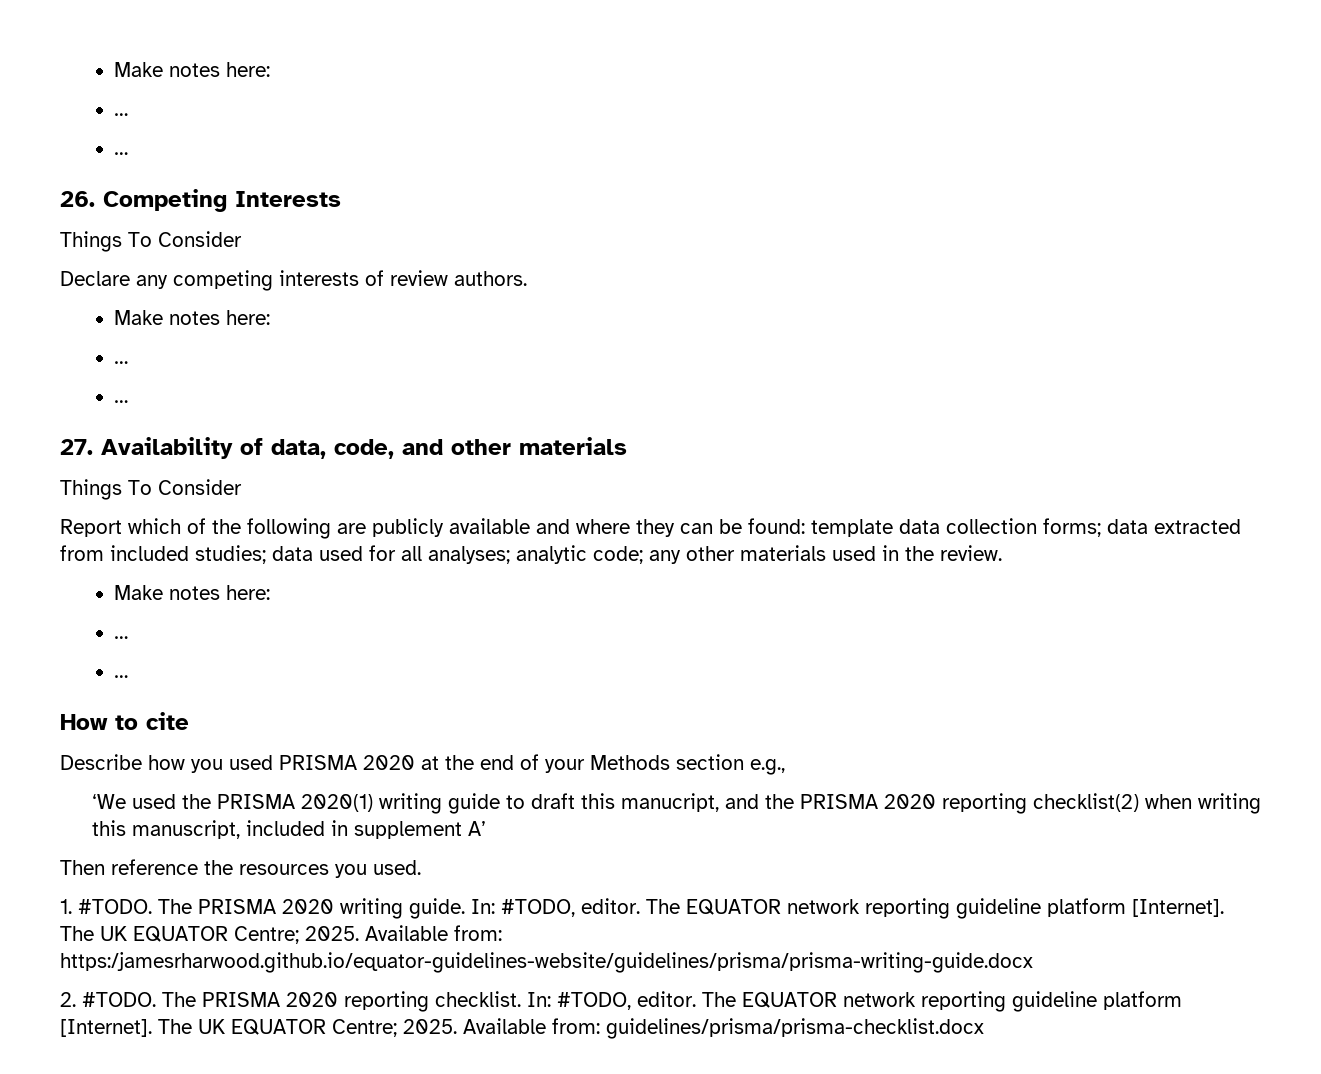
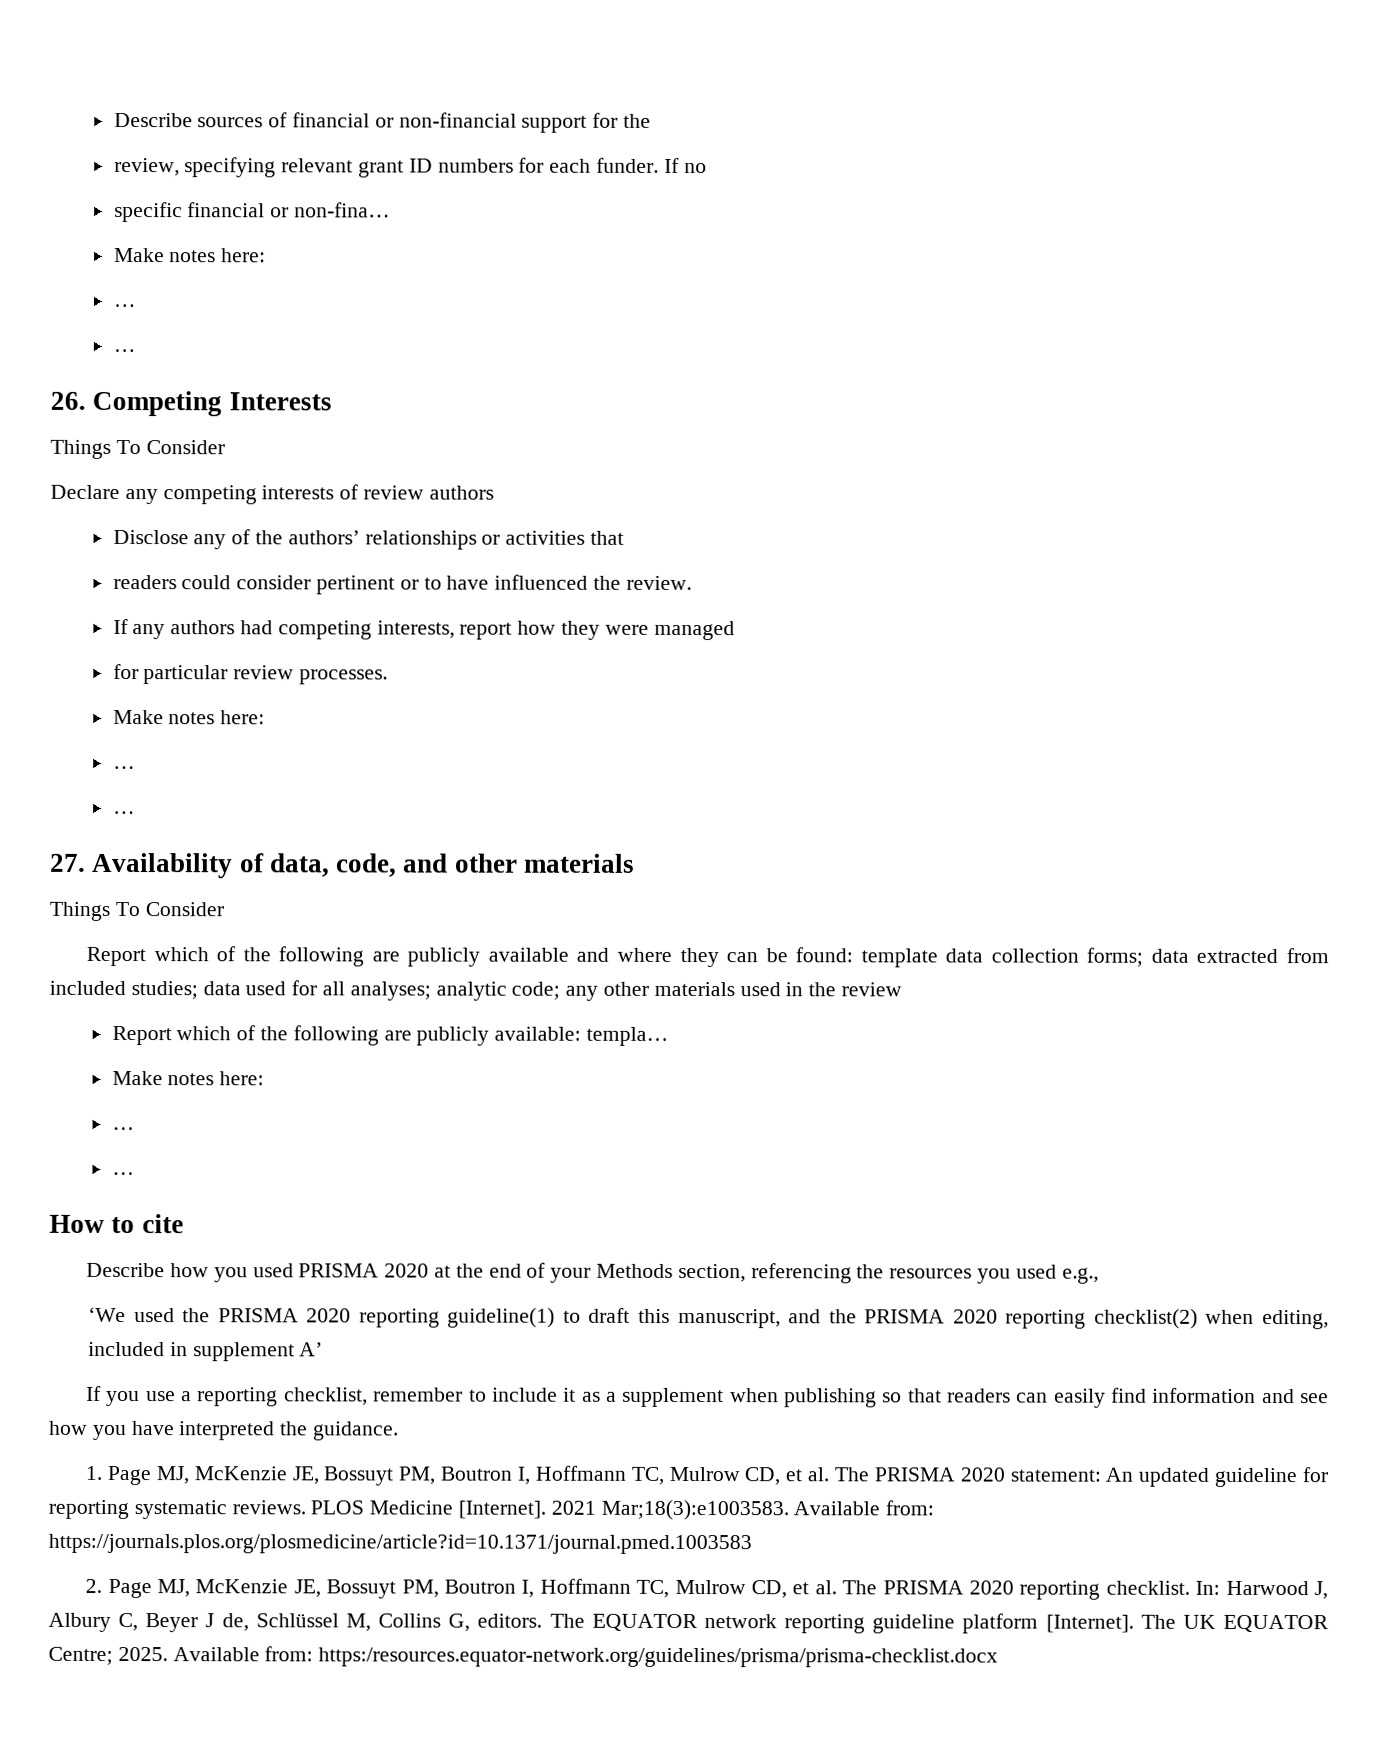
+ Describe sources of financial or non-financial support for the
+ review, specifying relevant grant ID numbers for each funder. If no
+ specific financial or non-fina…
- Declare any competing interests of review authors.
+ Declare any competing interests of review authors
+ Disclose any of the authors’ relationships or activities that
+ readers could consider pertinent or to have influenced the review.
+ If any authors had competing interests, report how they were managed
+ for particular review processes.
- Report which of the following are publicly available and where they can be found: template data collection forms; data extracted from included studies; data used for all analyses; analytic code; any other materials used in the review.
+ Report which of the following are publicly available and where they can be found: template data collection forms; data extracted from included studies; data used for all analyses; analytic code; any other materials used in the review
+ Report which of the following are publicly available: templa…
- Describe how you used PRISMA 2020 at the end of your Methods section e.g.,
+ Describe how you used PRISMA 2020 at the end of your Methods section, referencing the resources you used e.g.,
- ‘We used the PRISMA 2020(1) writing guide to draft this manucript, and the PRISMA 2020 reporting checklist(2) when writing this manuscript, included in supplement A’
+ ‘We used the PRISMA 2020 reporting guideline(1) to draft this manuscript, and the PRISMA 2020 reporting checklist(2) when editing, included in supplement A’
- Then reference the resources you used.
- 1. #TODO. The PRISMA 2020 writing guide. In: #TODO, editor.
+ If you use a reporting checklist, remember to include it as a supplement when publishing so that readers can easily find information and see how you have interpreted the guidance.
+ 1. Page MJ, McKenzie JE, Bossuyt PM, Boutron I, Hoffmann TC, Mulrow CD, et al. The PRISMA 2020 statement: An updated guideline for reporting systematic reviews. PLOS Medicine [Internet]. 2021 Mar;18(3):e1003583. Available from: https://journals.plos.org/plosmedicine/article?id=10.1371/journal.pmed.1003583
+ 2. Page MJ, McKenzie JE, Bossuyt PM, Boutron I, Hoffmann TC, Mulrow CD, et al. The PRISMA 2020 reporting checklist. In: Harwood J, Albury C, Beyer J de, Schlüssel M, Collins G, editors.
- Available from: https:/jamesrharwood.github.io/equator-guidelines-website/guidelines/prisma/prisma-writing-guide.docx
- 2. #TODO. The PRISMA 2020 reporting checklist. In: #TODO, editor. The EQUATOR network reporting guideline platform [Internet]. The UK EQUATOR Centre; 2025. Available from: guidelines/prisma/prisma-checklist.docx
+ Available from: https:/resources.equator-network.org/guidelines/prisma/prisma-checklist.docx

